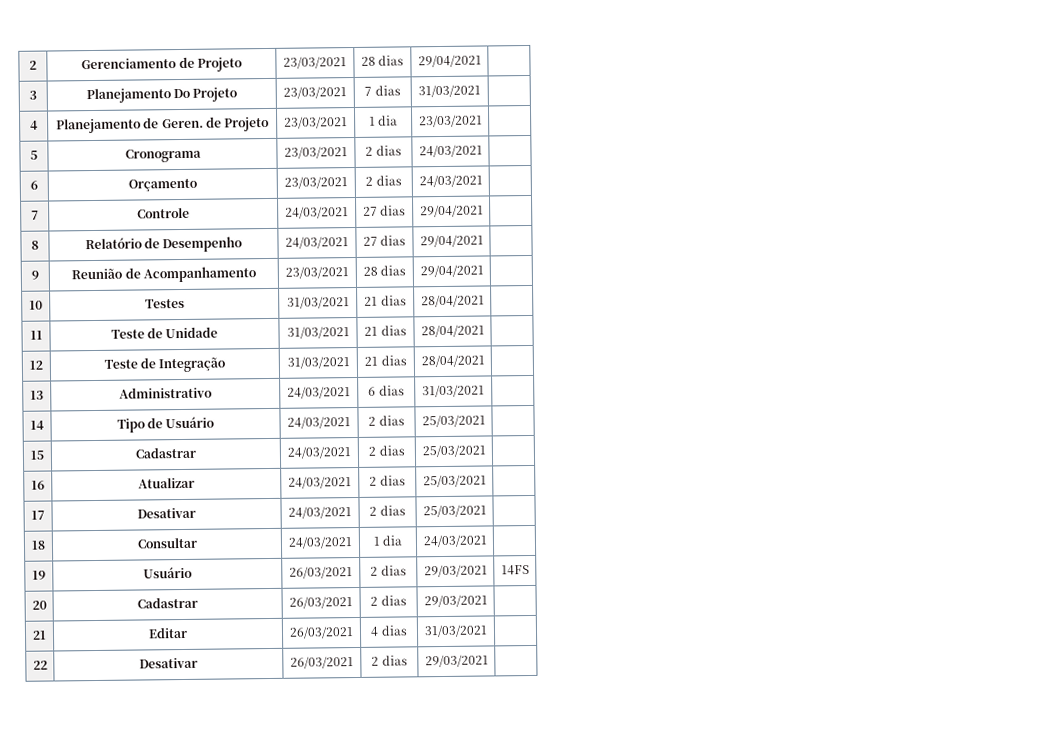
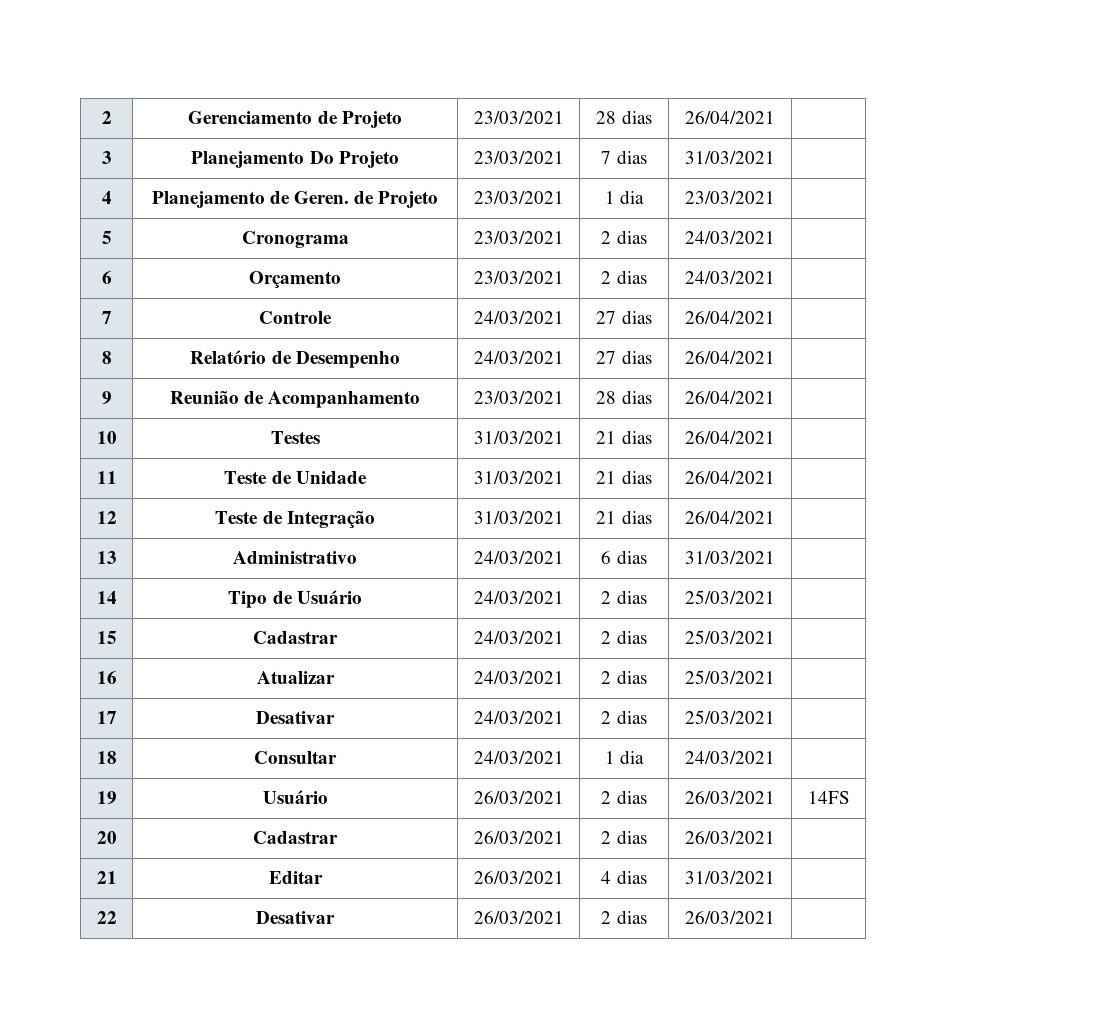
- 2 | Gerenciamento de Projeto | 23/03/2021 | 28 dias | 29/04/2021 |
+ 2 | Gerenciamento de Projeto | 23/03/2021 | 28 dias | 26/04/2021 |
- 7 | Controle | 24/03/2021 | 27 dias | 29/04/2021 |
+ 7 | Controle | 24/03/2021 | 27 dias | 26/04/2021 |
- 8 | Relatório de Desempenho | 24/03/2021 | 27 dias | 29/04/2021 |
+ 8 | Relatório de Desempenho | 24/03/2021 | 27 dias | 26/04/2021 |
- 9 | Reunião de Acompanhamento | 23/03/2021 | 28 dias | 29/04/2021 |
+ 9 | Reunião de Acompanhamento | 23/03/2021 | 28 dias | 26/04/2021 |
- 10 | Testes | 31/03/2021 | 21 dias | 28/04/2021 |
+ 10 | Testes | 31/03/2021 | 21 dias | 26/04/2021 |
- 11 | Teste de Unidade | 31/03/2021 | 21 dias | 28/04/2021 |
+ 11 | Teste de Unidade | 31/03/2021 | 21 dias | 26/04/2021 |
- 12 | Teste de Integração | 31/03/2021 | 21 dias | 28/04/2021 |
+ 12 | Teste de Integração | 31/03/2021 | 21 dias | 26/04/2021 |
- 19 | Usuário | 26/03/2021 | 2 dias | 29/03/2021 | 14FS
+ 19 | Usuário | 26/03/2021 | 2 dias | 26/03/2021 | 14FS
- 20 | Cadastrar | 26/03/2021 | 2 dias | 29/03/2021 |
+ 20 | Cadastrar | 26/03/2021 | 2 dias | 26/03/2021 |
- 22 | Desativar | 26/03/2021 | 2 dias | 29/03/2021 |
+ 22 | Desativar | 26/03/2021 | 2 dias | 26/03/2021 |

